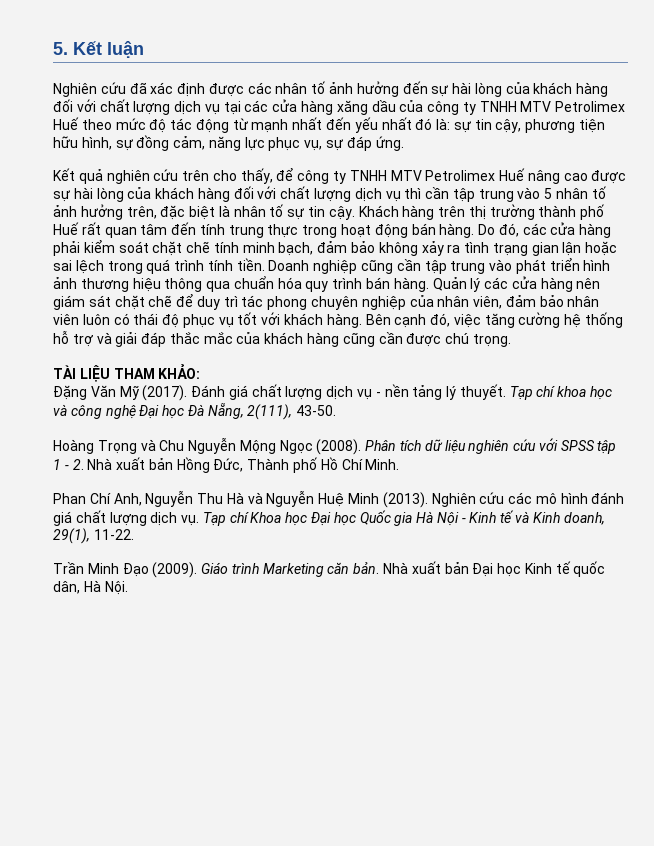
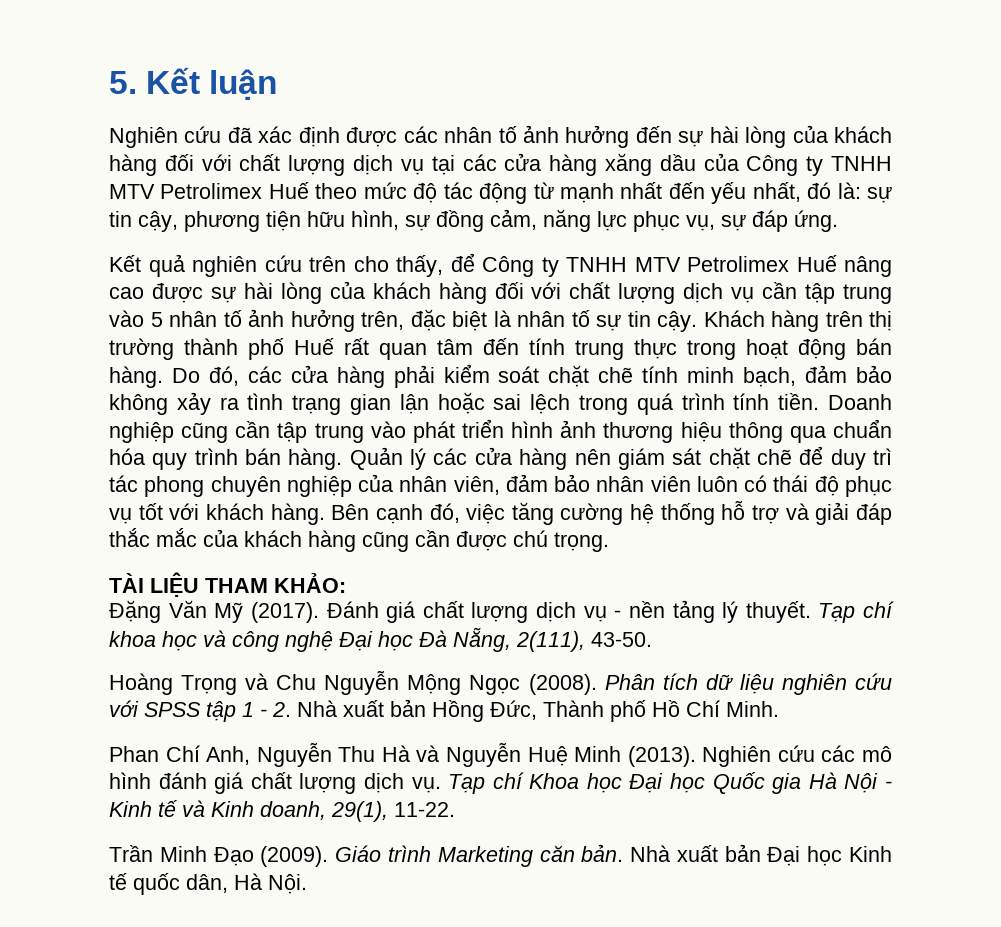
- Nghiên cứu đã xác định được các nhân tố ảnh hưởng đến sự hài lòng của khách hàng đối với chất lượng dịch vụ tại các cửa hàng xăng dầu của công ty TNHH MTV Petrolimex Huế theo mức độ tác động từ mạnh nhất đến yếu nhất đó là:
+ Nghiên cứu đã xác định được các nhân tố ảnh hưởng đến sự hài lòng của khách hàng đối với chất lượng dịch vụ tại các cửa hàng xăng dầu của Công ty TNHH MTV Petrolimex Huế theo mức độ tác động từ mạnh nhất đến yếu nhất, đó là:
- Kết quả nghiên cứu trên cho thấy, để công ty TNHH MTV Petrolimex Huế nâng cao được sự hài lòng của khách hàng đối với chất lượng dịch vụ thì cần tập trung vào 5 nhân tố ảnh hưởng trên, đặc biệt là nhân tố sự tin cậy.
+ Kết quả nghiên cứu trên cho thấy, để Công ty TNHH MTV Petrolimex Huế nâng cao được sự hài lòng của khách hàng đối với chất lượng dịch vụ cần tập trung vào 5 nhân tố ảnh hưởng trên, đặc biệt là nhân tố sự tin cậy.

